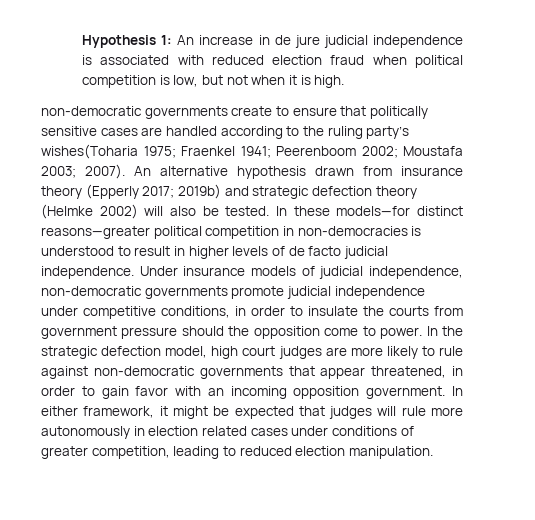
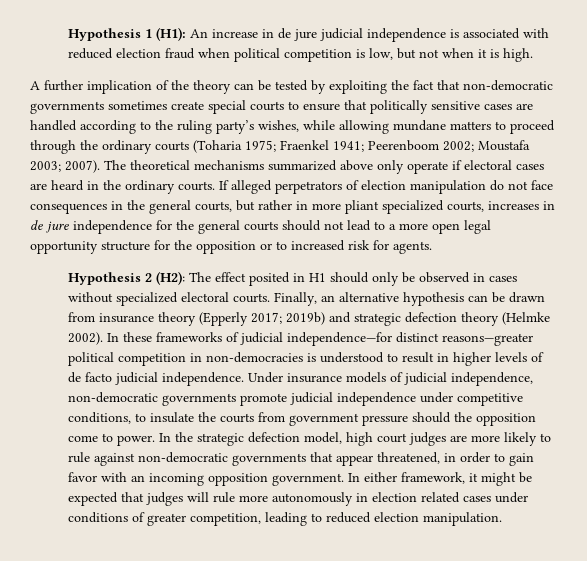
- Hypothesis 1: An increase in de jure judicial independence is associated with reduced election fraud when political competition is low, but not when it is high.
+ Hypothesis 1 (H1): An increase in de jure judicial independence is associated with reduced election fraud when political competition is low, but not when it is high.
- non-democratic governments create to ensure that politically sensitive cases are handled according to the ruling party’s wishes(Toharia 1975; Fraenkel 1941; Peerenboom 2002; Moustafa 2003; 2007).
+ A further implication of the theory can be tested by exploiting the fact that non-democratic governments sometimes create special courts to ensure that politically sensitive cases are handled according to the ruling party’s wishes, while allowing mundane matters to proceed through the ordinary courts (Toharia 1975; Fraenkel 1941; Peerenboom 2002; Moustafa 2003; 2007).
- An alternative hypothesis drawn from insurance theory (Epperly 2017; 2019b) and strategic defection theory (Helmke 2002) will also be tested. In these models—for distinct reasons—greater political competition in non-democracies is understood to result in higher levels of de facto judicial independence.
+ The theoretical mechanisms summarized above only operate if electoral cases are heard in the ordinary courts. If alleged perpetrators of election manipulation do not face consequences in the general courts, but rather in more pliant specialized courts, increases in de jure independence for the general courts should not lead to a more open legal opportunity structure for the opposition or to increased risk for agents.
+ Hypothesis 2 (H2): The effect posited in H1 should only be observed in cases without specialized electoral courts. Finally, an alternative hypothesis can be drawn from insurance theory (Epperly 2017; 2019b) and strategic defection theory (Helmke 2002). In these frameworks of judicial independence—for distinct reasons—greater political competition in non-democracies is understood to result in higher levels of de facto judicial independence.
- Under insurance models of judicial independence, non-democratic governments promote judicial independence under competitive conditions, in order to insulate the courts from government pressure should the opposition come to power.
+ Under insurance models of judicial independence, non-democratic governments promote judicial independence under competitive conditions, to insulate the courts from government pressure should the opposition come to power.

